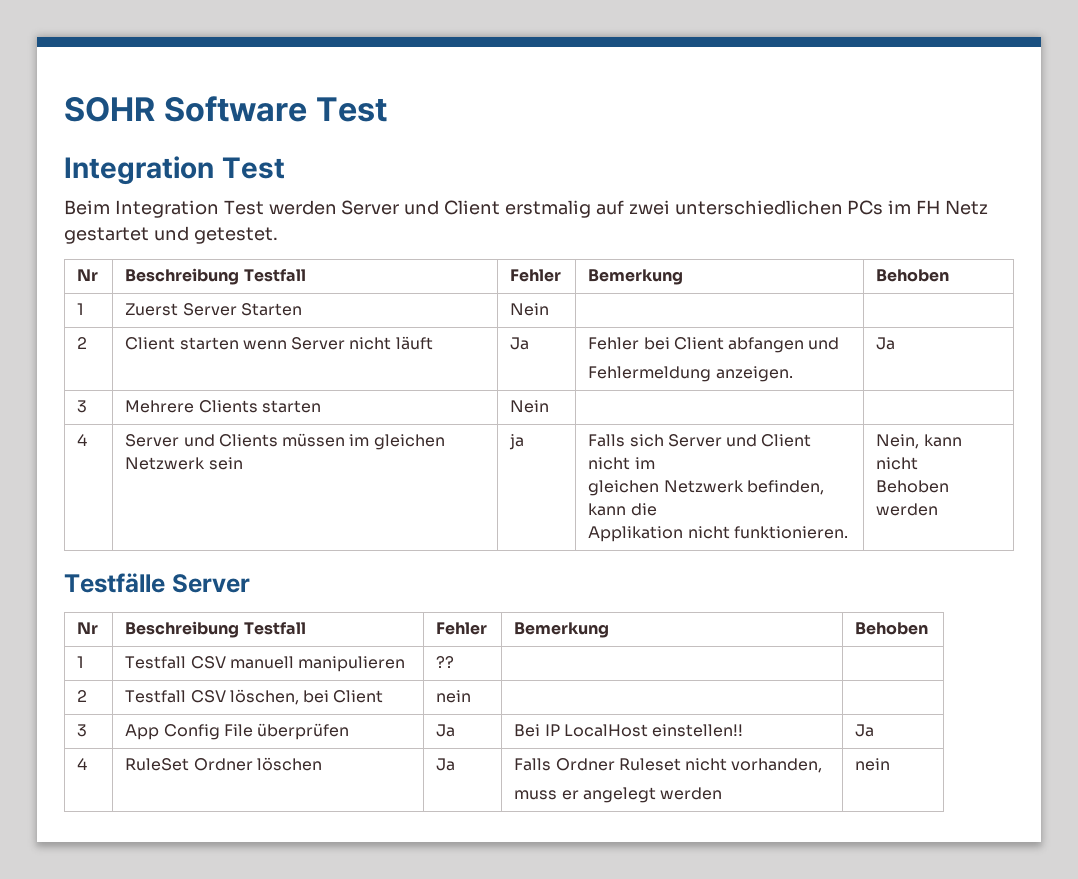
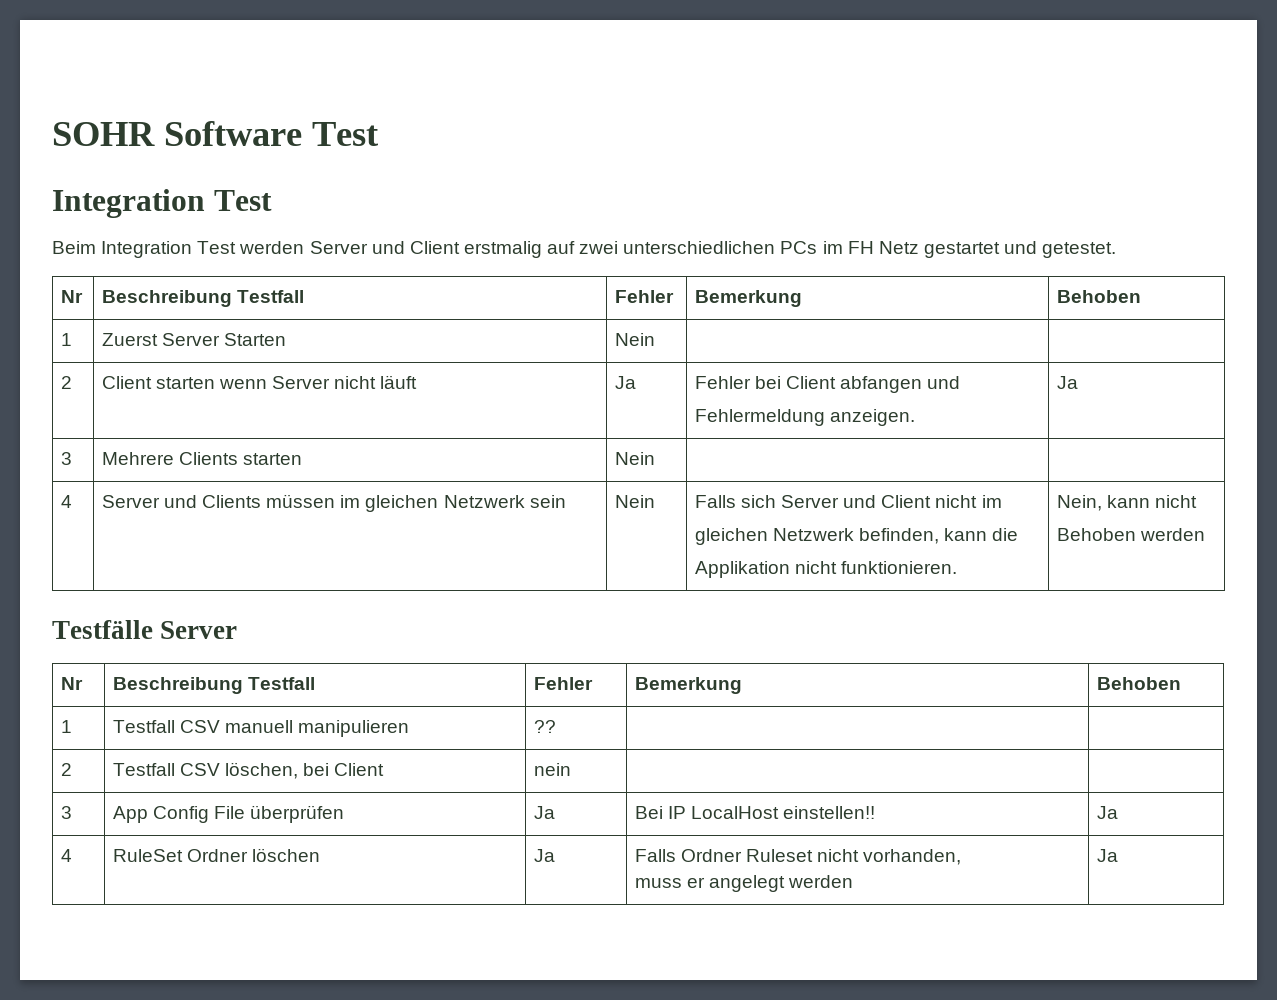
- 4 | Server und Clients müssen im gleichen Netzwerk sein | ja | Falls sich Server und Client nicht im
+ 4 | Server und Clients müssen im gleichen Netzwerk sein | Nein | Falls sich Server und Client nicht im
  4 | RuleSet Ordner löschen | Ja | Falls Ordner Ruleset nicht vorhanden,
- muss er angelegt werden | nein
+ muss er angelegt werden | Ja

